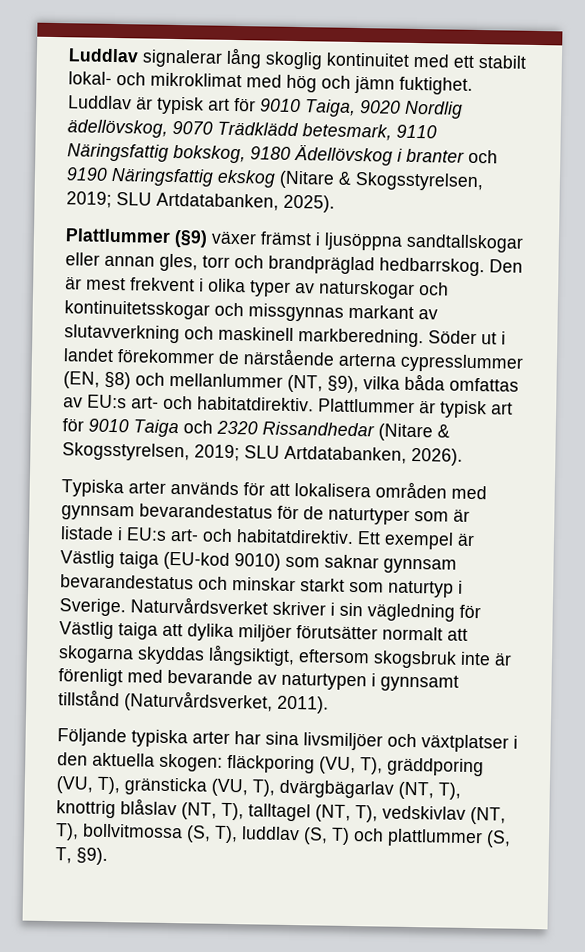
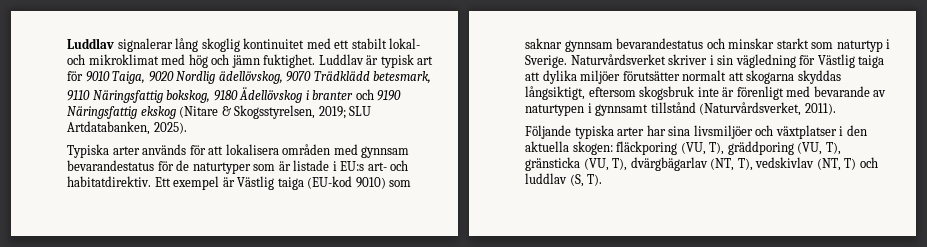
- Plattlummer (§9) växer främst i ljusöppna sandtallskogar eller annan gles, torr och brandpräglad hedbarrskog. Den är mest frekvent i olika typer av naturskogar och kontinuitetsskogar och missgynnas markant av slutavverkning och maskinell markberedning. Söder ut i landet förekommer de närstående arterna cypresslummer (EN, §8) och mellanlummer (NT, §9), vilka båda omfattas av EU:s art- och habitatdirektiv. Plattlummer är typisk art för 9010 Taiga och 2320 Rissandhedar (Nitare & Skogsstyrelsen, 2019; SLU Artdatabanken, 2026).
- Följande typiska arter har sina livsmiljöer och växtplatser i den aktuella skogen: fläckporing (VU, T), gräddporing (VU, T), gränsticka (VU, T), dvärgbägarlav (NT, T), knottrig blåslav (NT, T), talltagel (NT, T), vedskivlav (NT, T), bollvitmossa (S, T), luddlav (S, T) och plattlummer (S, T, §9).
+ Följande typiska arter har sina livsmiljöer och växtplatser i den aktuella skogen: fläckporing (VU, T), gräddporing (VU, T), gränsticka (VU, T), dvärgbägarlav (NT, T), vedskivlav (NT, T) och luddlav (S, T).

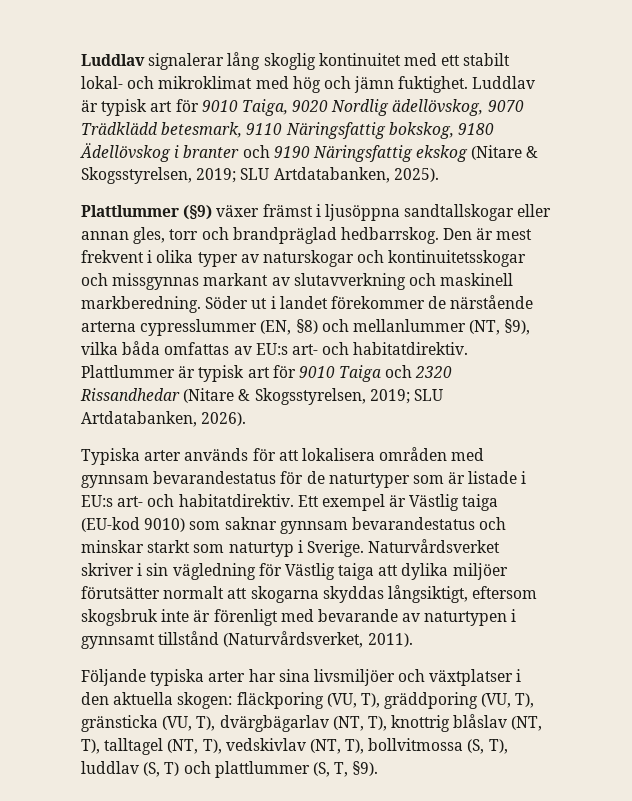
+ Plattlummer (§9) växer främst i ljusöppna sandtallskogar eller annan gles, torr och brandpräglad hedbarrskog. Den är mest frekvent i olika typer av naturskogar och kontinuitetsskogar och missgynnas markant av slutavverkning och maskinell markberedning. Söder ut i landet förekommer de närstående arterna cypresslummer (EN, §8) och mellanlummer (NT, §9), vilka båda omfattas av EU:s art- och habitatdirektiv. Plattlummer är typisk art för 9010 Taiga och 2320 Rissandhedar (Nitare & Skogsstyrelsen, 2019; SLU Artdatabanken, 2026).
- Följande typiska arter har sina livsmiljöer och växtplatser i den aktuella skogen: fläckporing (VU, T), gräddporing (VU, T), gränsticka (VU, T), dvärgbägarlav (NT, T), vedskivlav (NT, T) och luddlav (S, T).
+ Följande typiska arter har sina livsmiljöer och växtplatser i den aktuella skogen: fläckporing (VU, T), gräddporing (VU, T), gränsticka (VU, T), dvärgbägarlav (NT, T), knottrig blåslav (NT, T), talltagel (NT, T), vedskivlav (NT, T), bollvitmossa (S, T), luddlav (S, T) och plattlummer (S, T, §9).

